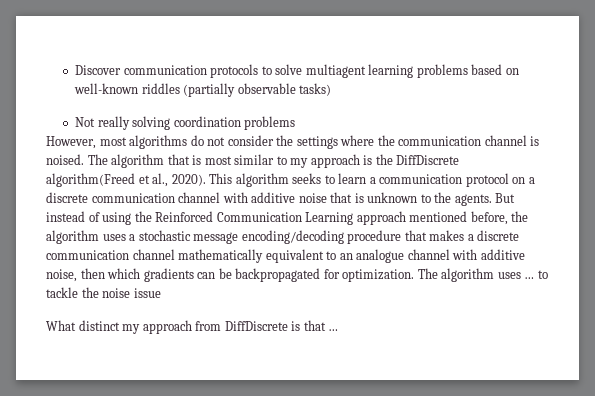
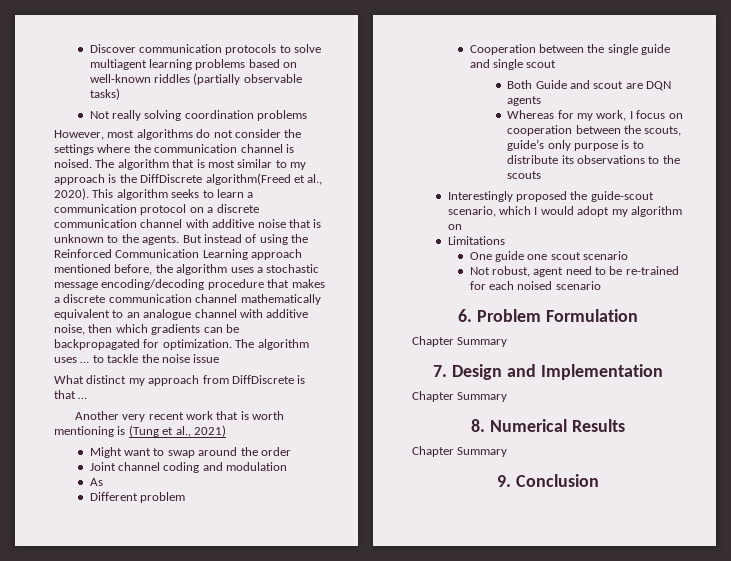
+ Another very recent work that is worth mentioning is (Tung et al., 2021)
+ Might want to swap around the order
+ Joint channel coding and modulation
+ As
+ Different problem
+ Cooperation between the single guide and single scout
+ Both Guide and scout are DQN agents
+ Whereas for my work, I focus on cooperation between the scouts, guide’s only purpose is to distribute its observations to the scouts
+ Interestingly proposed the guide-scout scenario, which I would adopt my algorithm on
+ Limitations
+ One guide one scout scenario
+ Not robust, agent need to be re-trained for each noised scenario
+ 6. Problem Formulation
+ Chapter Summary
+ 7. Design and Implementation
+ Chapter Summary
+ 8. Numerical Results
+ Chapter Summary
+ 9. Conclusion

